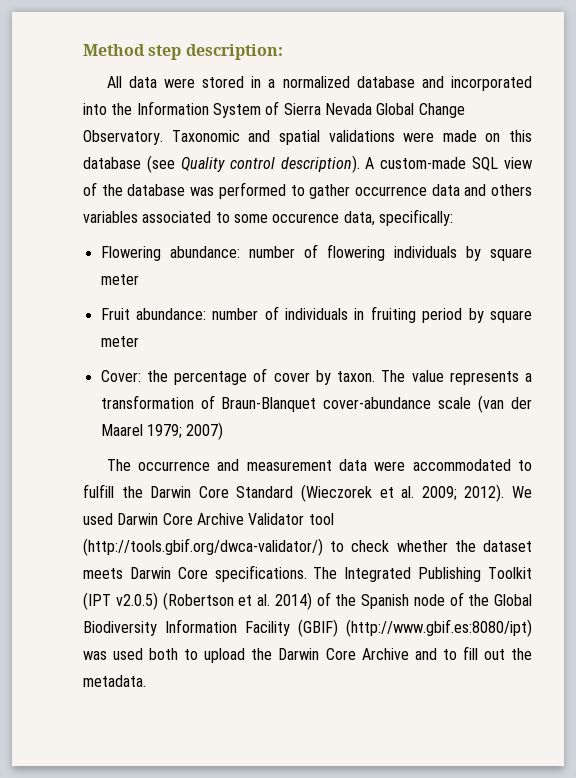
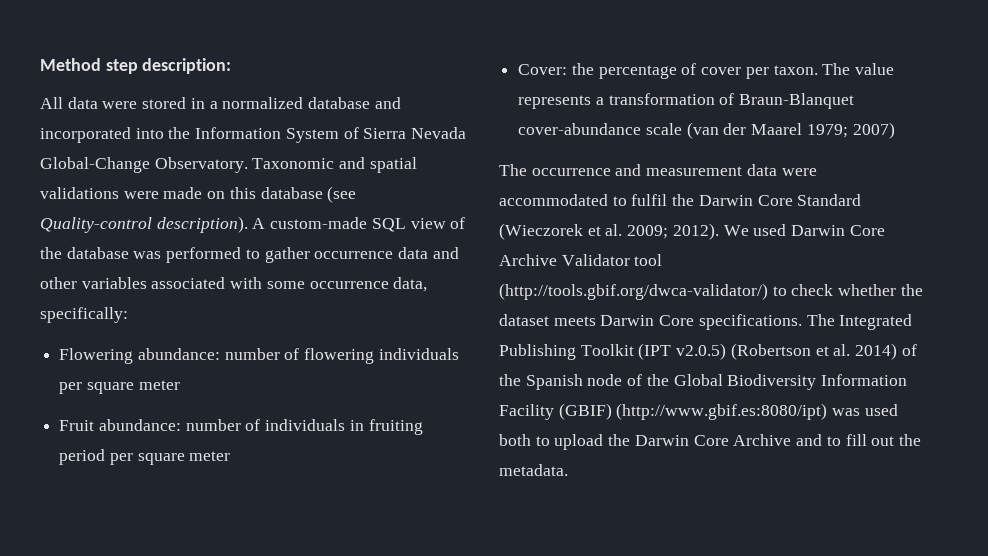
- All data were stored in a normalized database and incorporated into the Information System of Sierra Nevada Global Change Observatory.
+ All data were stored in a normalized database and incorporated into the Information System of Sierra Nevada Global-Change Observatory.
- Taxonomic and spatial validations were made on this database (see Quality control description).
+ Taxonomic and spatial validations were made on this database (see Quality-control description).
- A custom-made SQL view of the database was performed to gather occurrence data and others variables associated to some occurence data, specifically:
+ A custom-made SQL view of the database was performed to gather occurrence data and other variables associated with some occurrence data, specifically:
- Flowering abundance: number of flowering individuals by square meter
+ Flowering abundance: number of flowering individuals per square meter
- Fruit abundance: number of individuals in fruiting period by square meter
+ Fruit abundance: number of individuals in fruiting period per square meter
- Cover: the percentage of cover by taxon.
+ Cover: the percentage of cover per taxon.
- The occurrence and measurement data were accommodated to fulfill the Darwin Core Standard (Wieczorek et al. 2009; 2012).
+ The occurrence and measurement data were accommodated to fulfil the Darwin Core Standard (Wieczorek et al. 2009; 2012).

